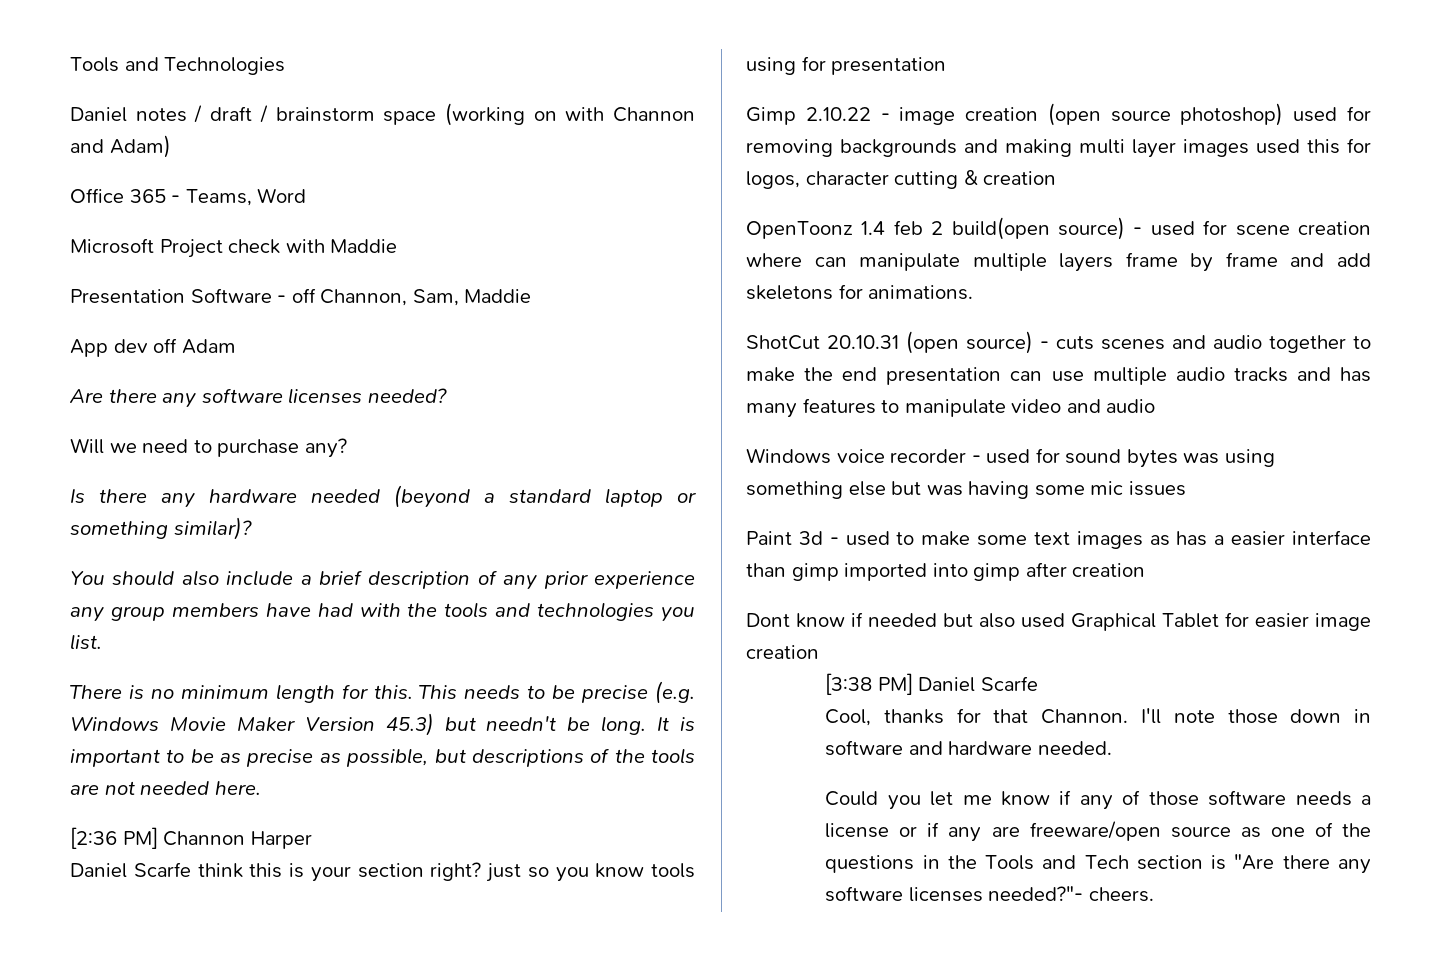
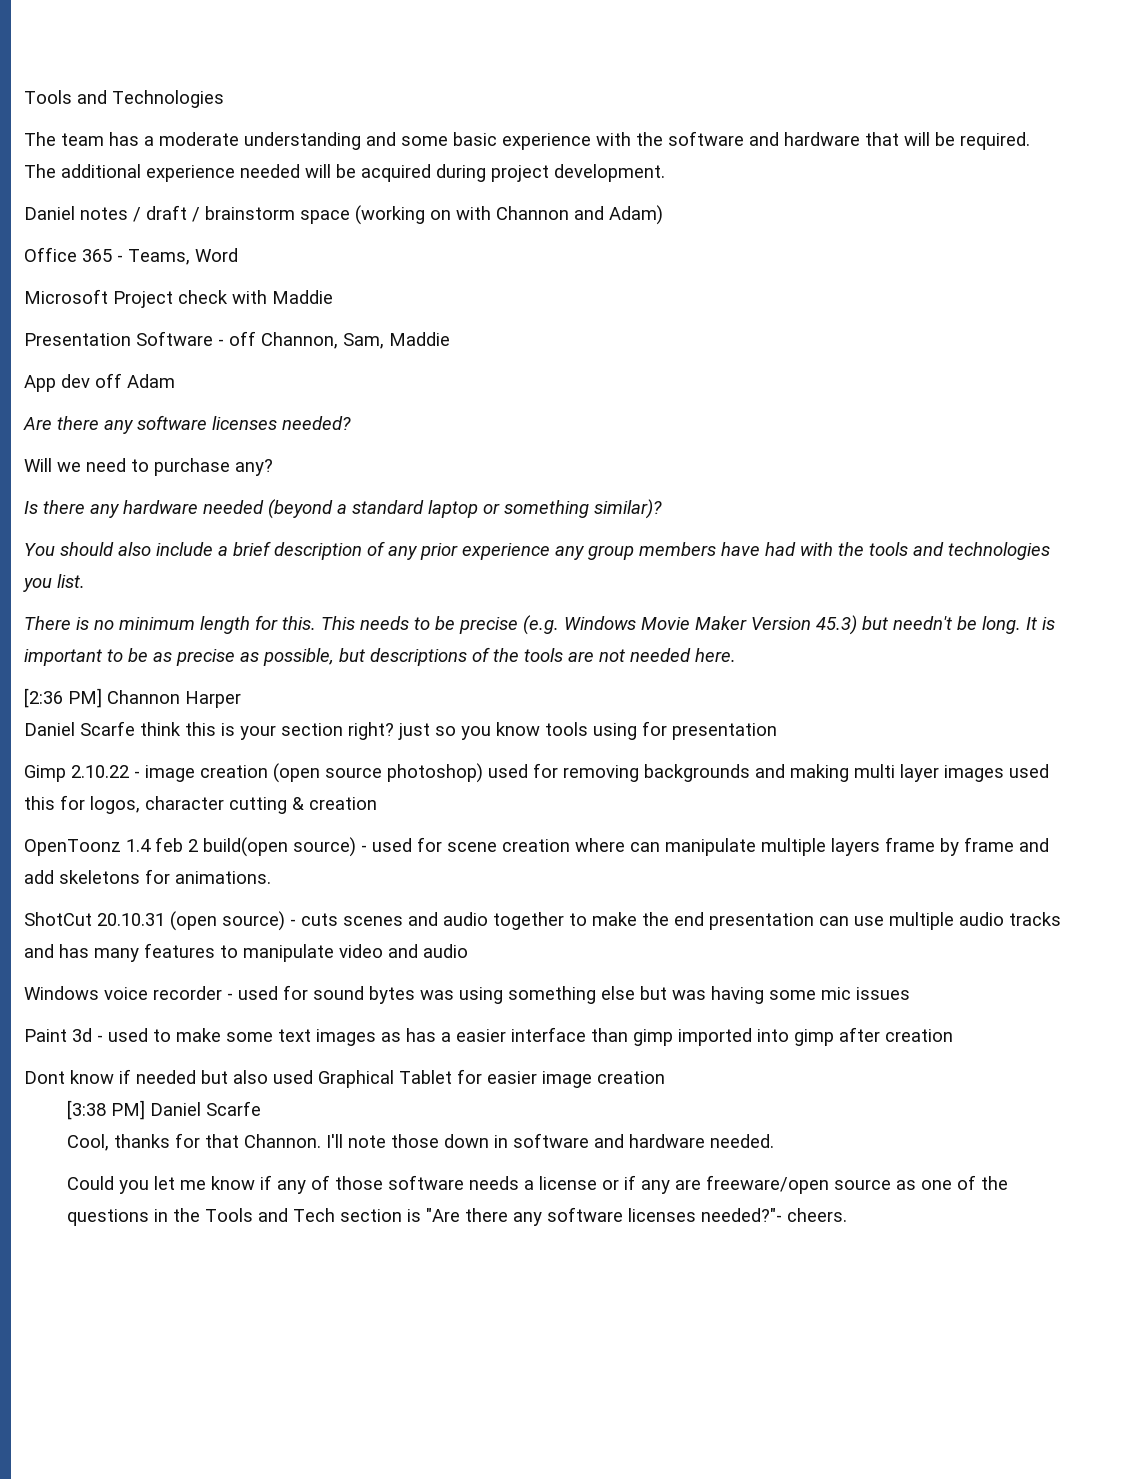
+ The team has a moderate understanding and some basic experience with the software and hardware that will be required. The additional experience needed will be acquired during project development.

